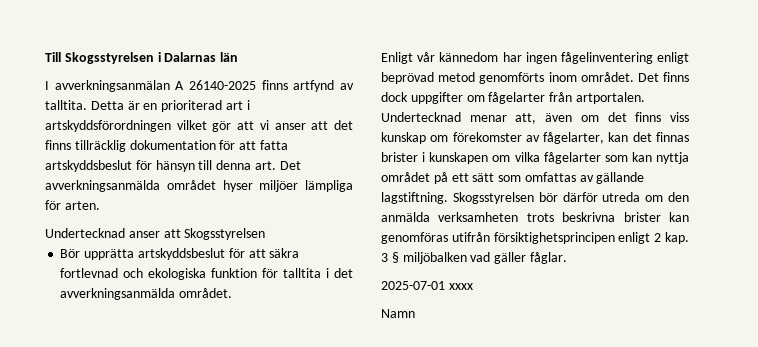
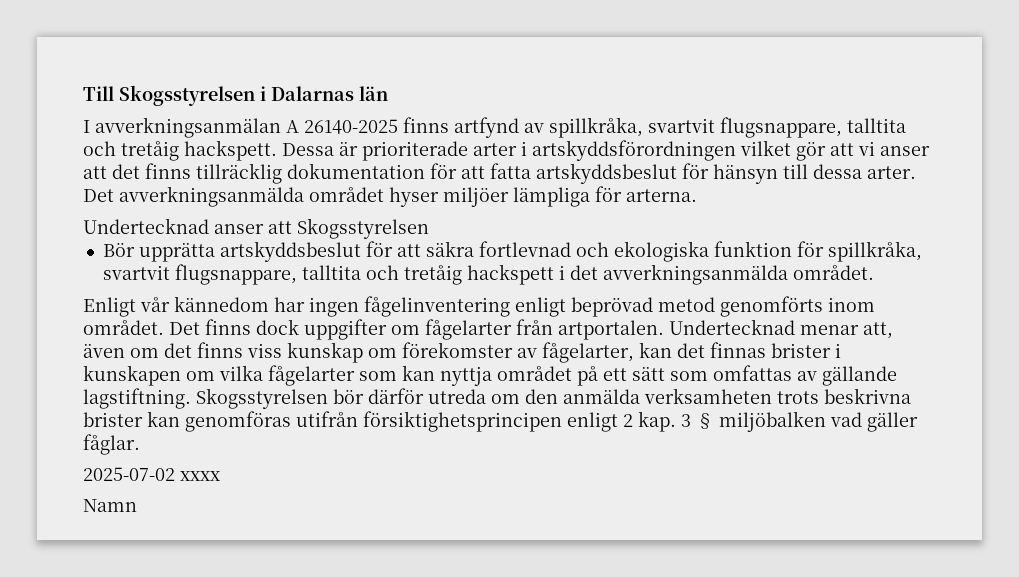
- I avverkningsanmälan A 26140-2025 finns artfynd av talltita. Detta är en prioriterad art i artskyddsförordningen vilket gör att vi anser att det finns tillräcklig dokumentation för att fatta artskyddsbeslut för hänsyn till denna art. Det avverkningsanmälda området hyser miljöer lämpliga för arten.
+ I avverkningsanmälan A 26140-2025 finns artfynd av spillkråka, svartvit flugsnappare, talltita och tretåig hackspett. Dessa är prioriterade arter i artskyddsförordningen vilket gör att vi anser att det finns tillräcklig dokumentation för att fatta artskyddsbeslut för hänsyn till dessa arter. Det avverkningsanmälda området hyser miljöer lämpliga för arterna.
- Bör upprätta artskyddsbeslut för att säkra fortlevnad och ekologiska funktion för talltita i det avverkningsanmälda området.
+ Bör upprätta artskyddsbeslut för att säkra fortlevnad och ekologiska funktion för spillkråka, svartvit flugsnappare, talltita och tretåig hackspett i det avverkningsanmälda området.
- 2025-07-01 xxxx
+ 2025-07-02 xxxx

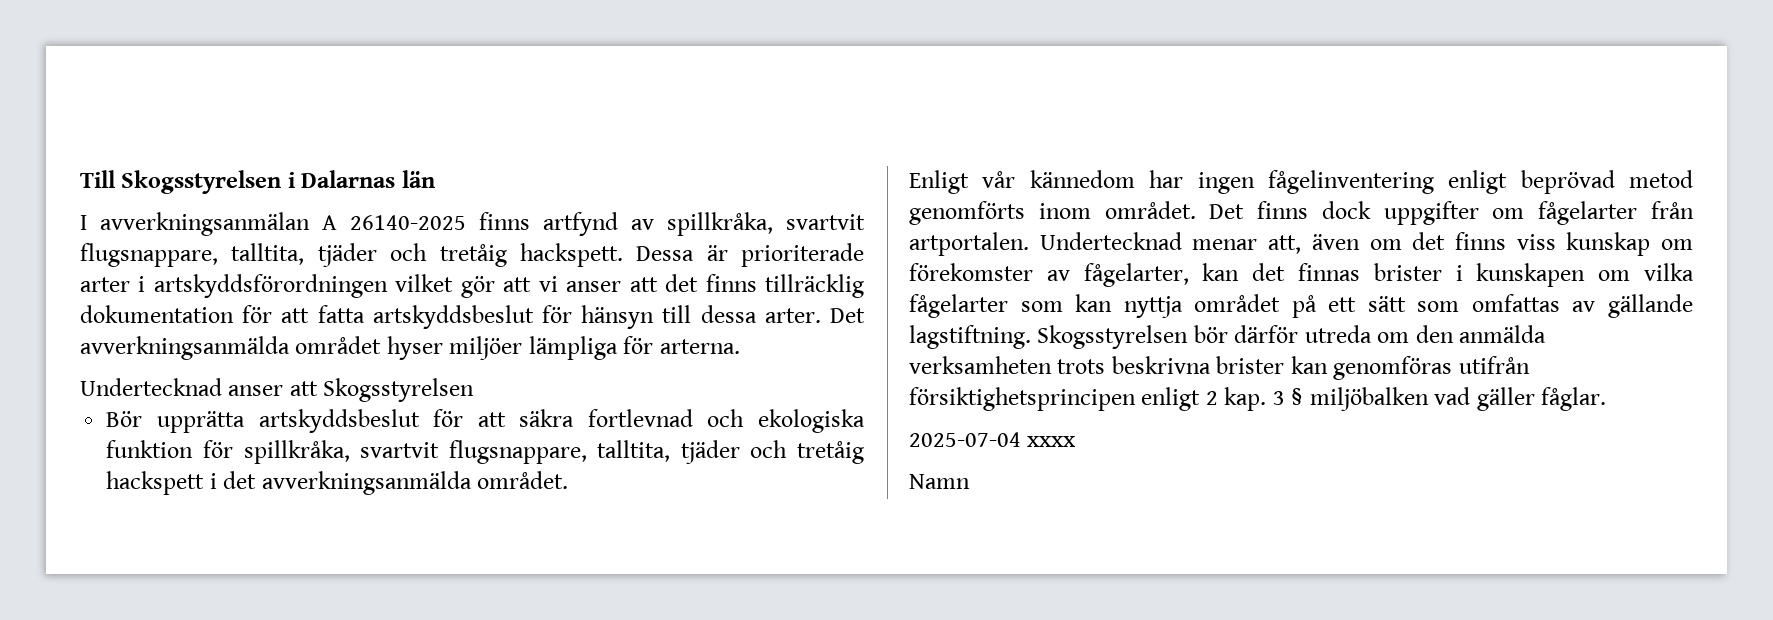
- I avverkningsanmälan A 26140-2025 finns artfynd av spillkråka, svartvit flugsnappare, talltita och tretåig hackspett.
+ I avverkningsanmälan A 26140-2025 finns artfynd av spillkråka, svartvit flugsnappare, talltita, tjäder och tretåig hackspett.
- Bör upprätta artskyddsbeslut för att säkra fortlevnad och ekologiska funktion för spillkråka, svartvit flugsnappare, talltita och tretåig hackspett i det avverkningsanmälda området.
+ Bör upprätta artskyddsbeslut för att säkra fortlevnad och ekologiska funktion för spillkråka, svartvit flugsnappare, talltita, tjäder och tretåig hackspett i det avverkningsanmälda området.
- 2025-07-02 xxxx
+ 2025-07-04 xxxx

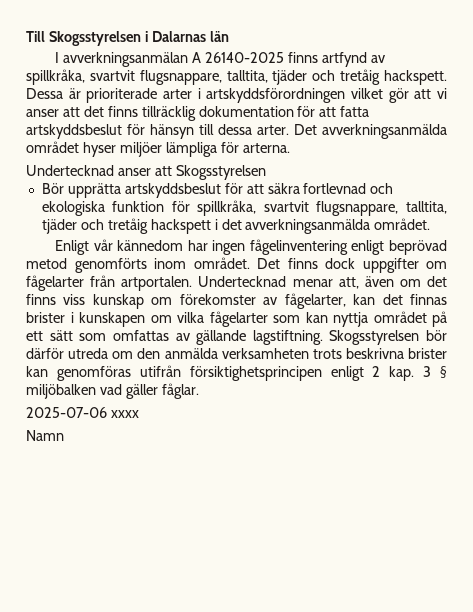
- 2025-07-04 xxxx
+ 2025-07-06 xxxx

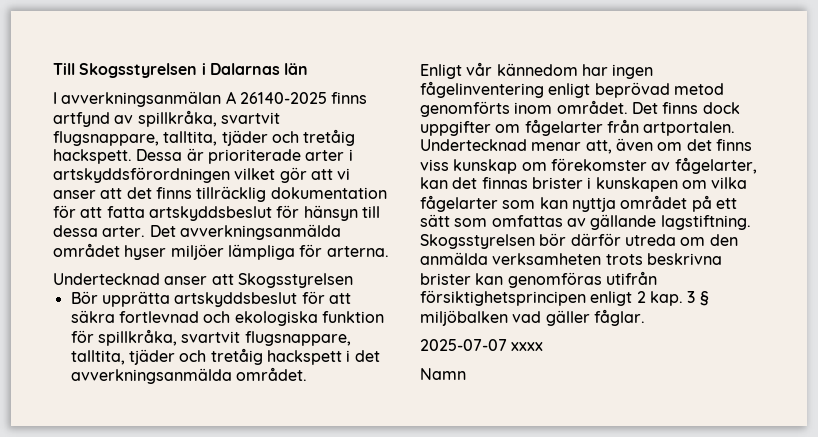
- 2025-07-06 xxxx
+ 2025-07-07 xxxx

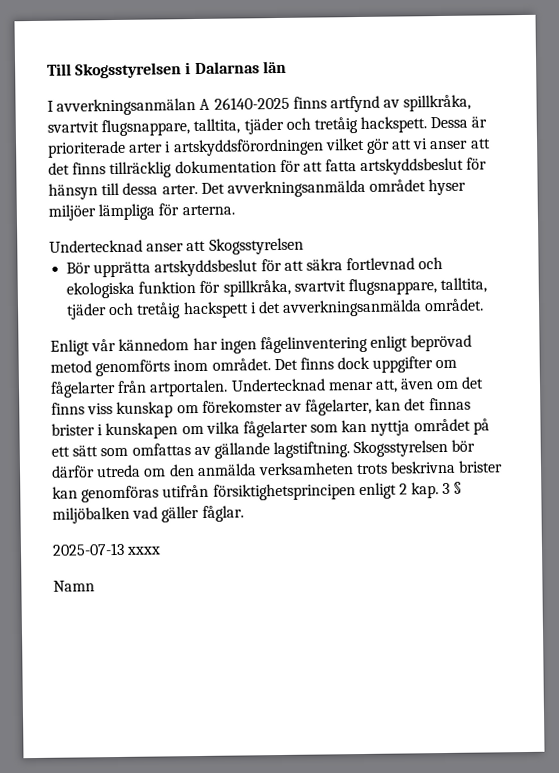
- 2025-07-07 xxxx
+ 2025-07-13 xxxx

